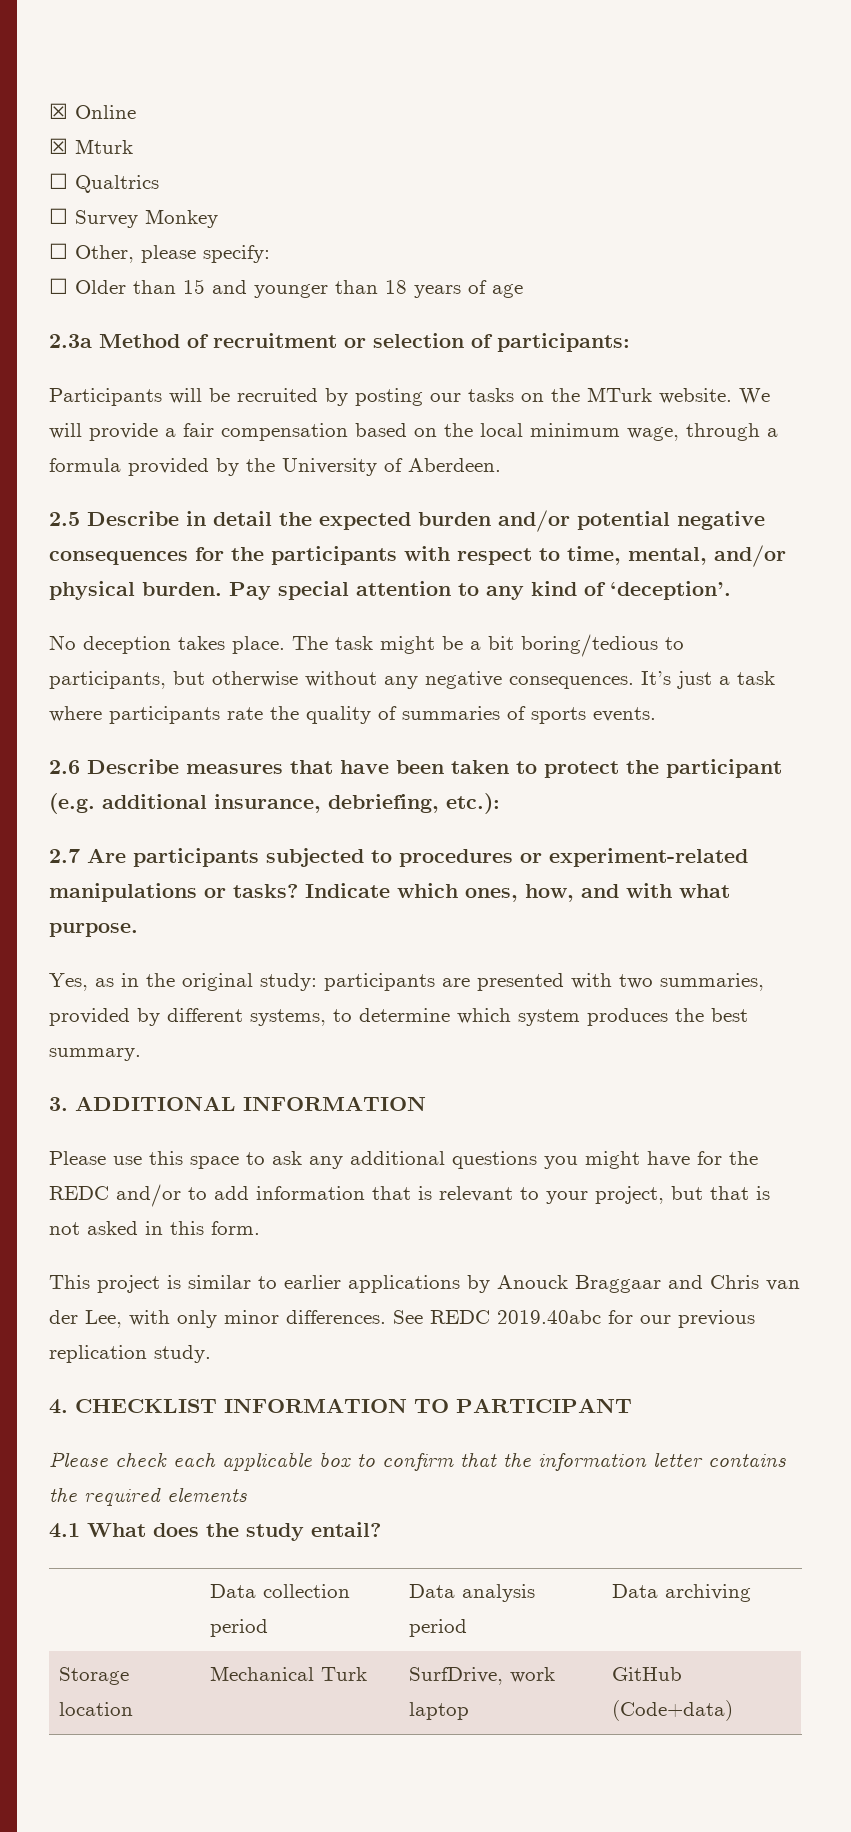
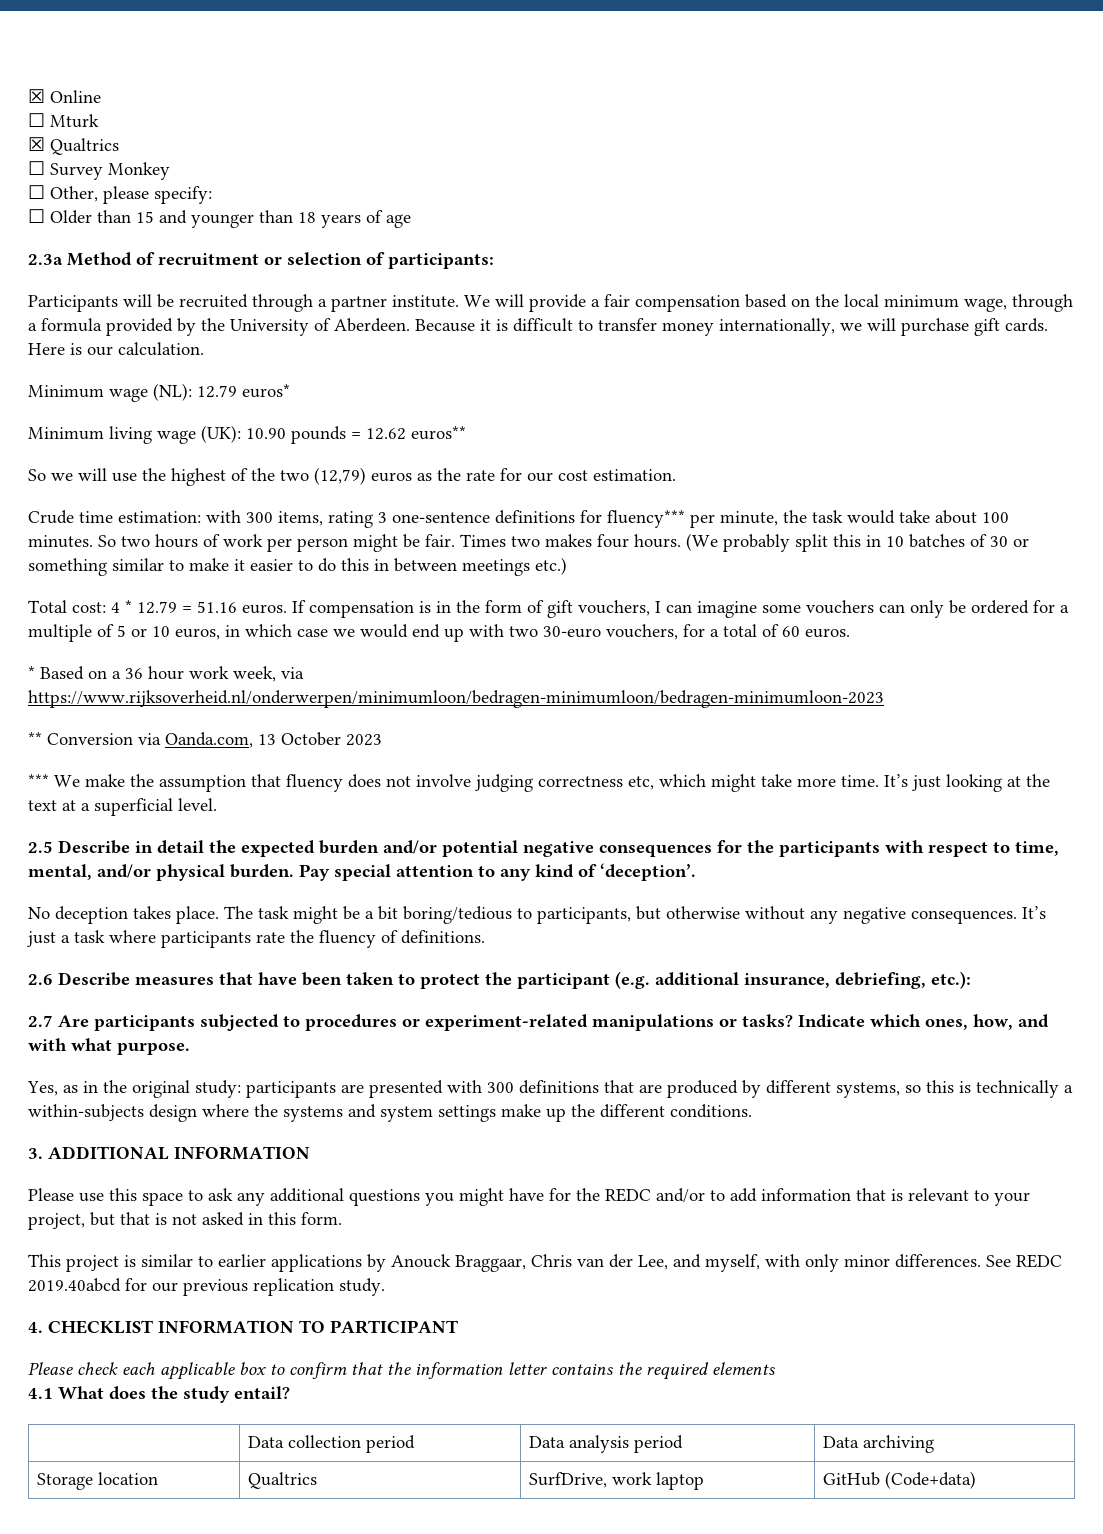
- ☒ Mturk
+ ☐ Mturk
- ☐ Qualtrics
+ ☒ Qualtrics
- Participants will be recruited by posting our tasks on the MTurk website.
+ Participants will be recruited through a partner institute.
+ Because it is difficult to transfer money internationally, we will purchase gift cards. Here is our calculation.
+ Minimum wage (NL): 12.79 euros*
+ Minimum living wage (UK): 10.90 pounds = 12.62 euros**
+ So we will use the highest of the two (12,79) euros as the rate for our cost estimation.
+ Crude time estimation: with 300 items, rating 3 one-sentence definitions for fluency*** per minute, the task would take about 100 minutes. So two hours of work per person might be fair. Times two makes four hours. (We probably split this in 10 batches of 30 or something similar to make it easier to do this in between meetings etc.)
+ Total cost: 4 * 12.79 = 51.16 euros. If compensation is in the form of gift vouchers, I can imagine some vouchers can only be ordered for a multiple of 5 or 10 euros, in which case we would end up with two 30-euro vouchers, for a total of 60 euros.
+ * Based on a 36 hour work week, via https://www.rijksoverheid.nl/onderwerpen/minimumloon/bedragen-minimumloon/bedragen-minimumloon-2023
+ ** Conversion via Oanda.com, 13 October 2023
+ *** We make the assumption that fluency does not involve judging correctness etc, which might take more time. It’s just looking at the text at a superficial level.
- It’s just a task where participants rate the quality of summaries of sports events.
+ It’s just a task where participants rate the fluency of definitions.
- Yes, as in the original study: participants are presented with two summaries, provided by different systems, to determine which system produces the best summary.
+ Yes, as in the original study: participants are presented with 300 definitions that are produced by different systems, so this is technically a within-subjects design where the systems and system settings make up the different conditions.
- This project is similar to earlier applications by Anouck Braggaar and Chris van der Lee, with only minor differences.
+ This project is similar to earlier applications by Anouck Braggaar, Chris van der Lee, and myself, with only minor differences.
- See REDC 2019.40abc for our previous replication study.
+ See REDC 2019.40abcd for our previous replication study.
- Storage location | Mechanical Turk | SurfDrive, work laptop | GitHub (Code+data)
+ Storage location | Qualtrics | SurfDrive, work laptop | GitHub (Code+data)

